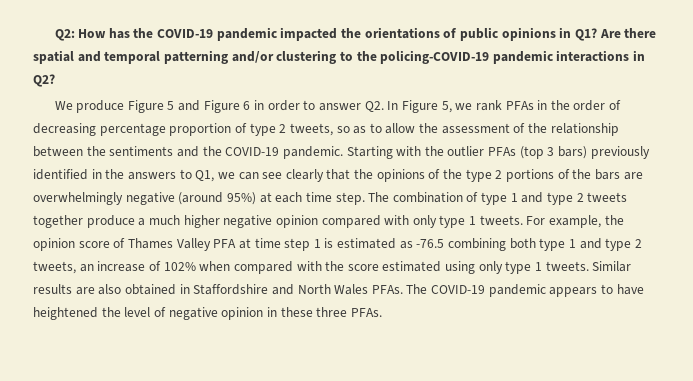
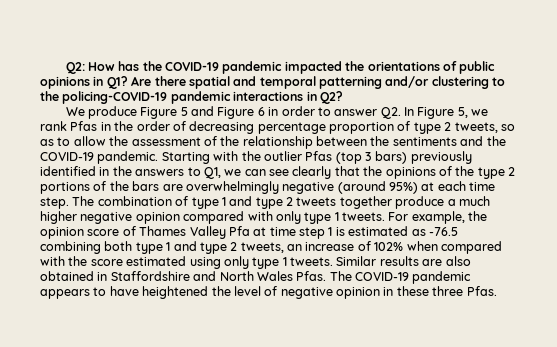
- We produce Figure 5 and Figure 6 in order to answer Q2. In Figure 5, we rank PFAs in the order of decreasing percentage proportion of type 2 tweets, so as to allow the assessment of the relationship between the sentiments and the COVID-19 pandemic.
+ We produce Figure 5 and Figure 6 in order to answer Q2. In Figure 5, we rank Pfas in the order of decreasing percentage proportion of type 2 tweets, so as to allow the assessment of the relationship between the sentiments and the COVID-19 pandemic.
- Starting with the outlier PFAs (top 3 bars) previously identified in the answers to Q1, we can see clearly that the opinions of the type 2 portions of the bars are overwhelmingly negative (around 95%) at each time step.
+ Starting with the outlier Pfas (top 3 bars) previously identified in the answers to Q1, we can see clearly that the opinions of the type 2 portions of the bars are overwhelmingly negative (around 95%) at each time step.
- For example, the opinion score of Thames Valley PFA at time step 1 is estimated as -76.5 combining both type 1 and type 2 tweets, an increase of 102% when compared with the score estimated using only type 1 tweets.
+ For example, the opinion score of Thames Valley Pfa at time step 1 is estimated as -76.5 combining both type 1 and type 2 tweets, an increase of 102% when compared with the score estimated using only type 1 tweets.
- Similar results are also obtained in Staffordshire and North Wales PFAs.
+ Similar results are also obtained in Staffordshire and North Wales Pfas.
- The COVID-19 pandemic appears to have heightened the level of negative opinion in these three PFAs.
+ The COVID-19 pandemic appears to have heightened the level of negative opinion in these three Pfas.

